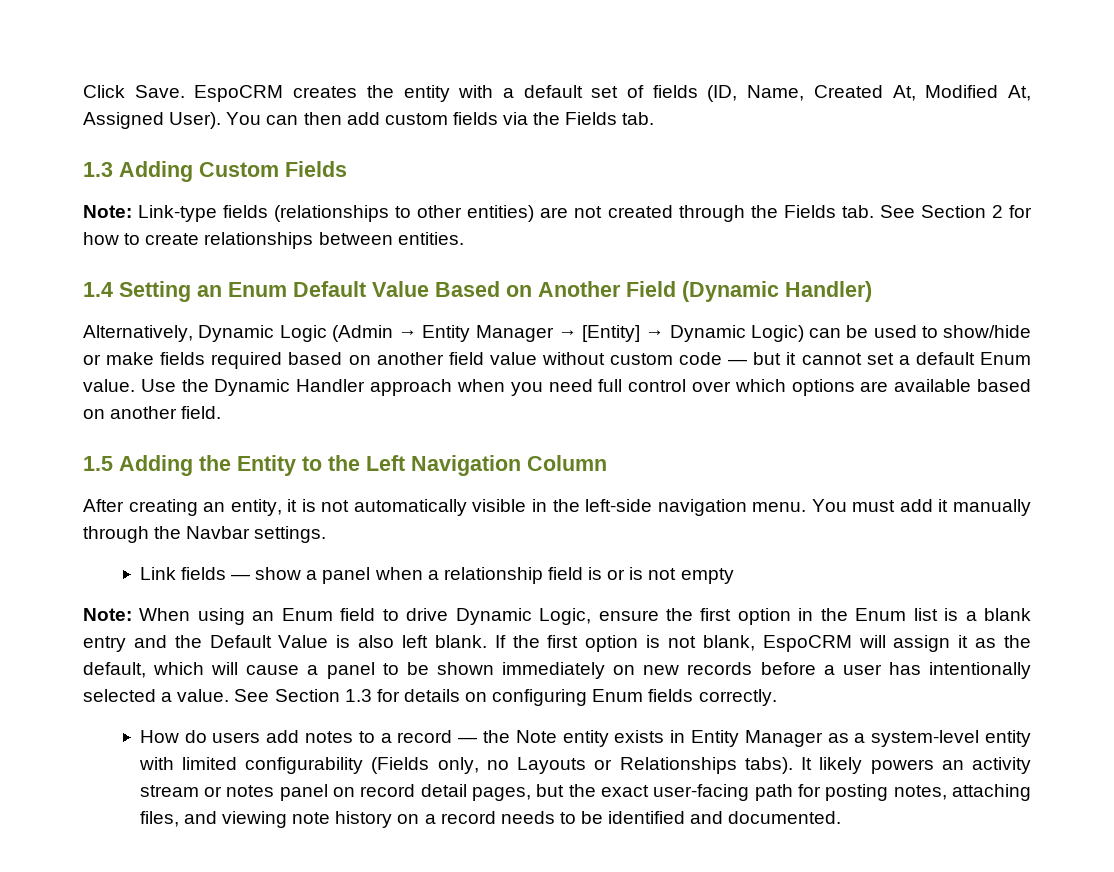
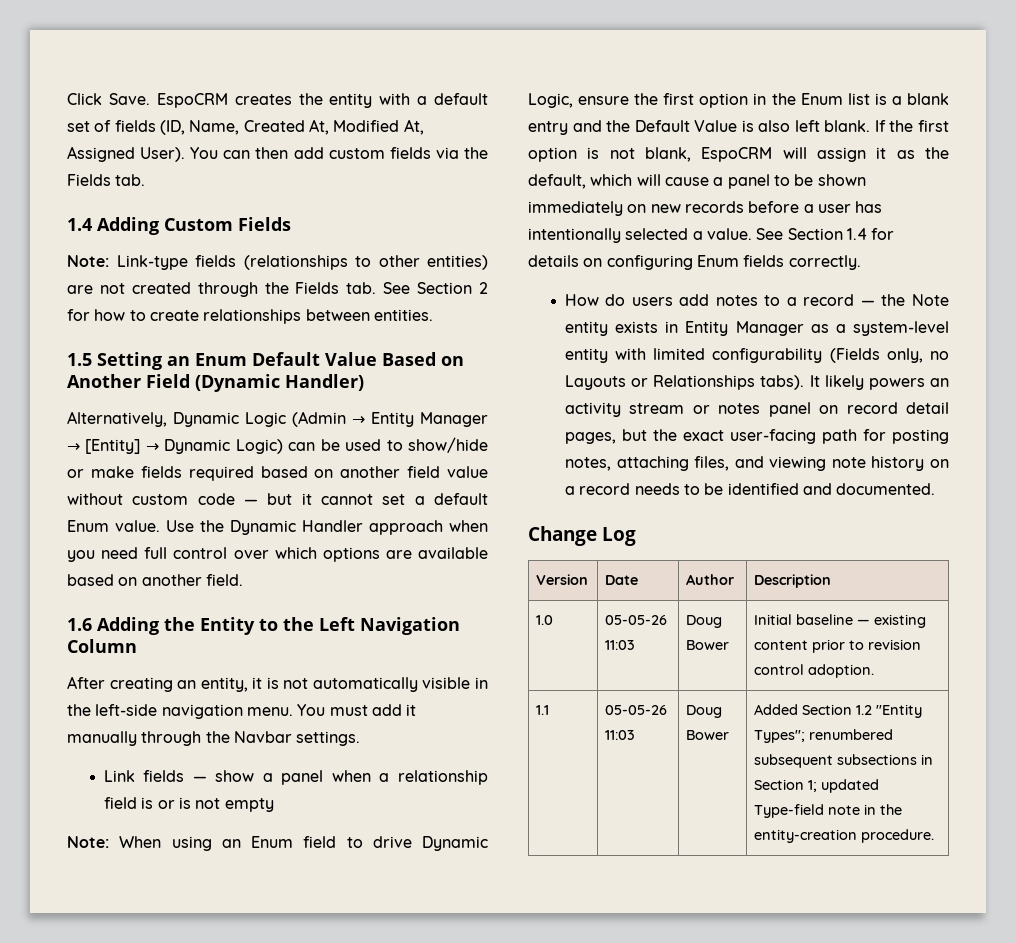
- 1.3 Adding Custom Fields
+ 1.4 Adding Custom Fields
- 1.4 Setting an Enum Default Value Based on Another Field (Dynamic Handler)
+ 1.5 Setting an Enum Default Value Based on Another Field (Dynamic Handler)
- 1.5 Adding the Entity to the Left Navigation Column
+ 1.6 Adding the Entity to the Left Navigation Column
- See Section 1.3 for details on configuring Enum fields correctly.
+ See Section 1.4 for details on configuring Enum fields correctly.
+ Change Log
+ Version | Date | Author | Description
+ 1.0 | 05-05-26 11:03 | Doug Bower | Initial baseline — existing content prior to revision control adoption.
+ 1.1 | 05-05-26 11:03 | Doug Bower | Added Section 1.2 "Entity Types"; renumbered subsequent subsections in Section 1; updated Type-field note in the entity-creation procedure.

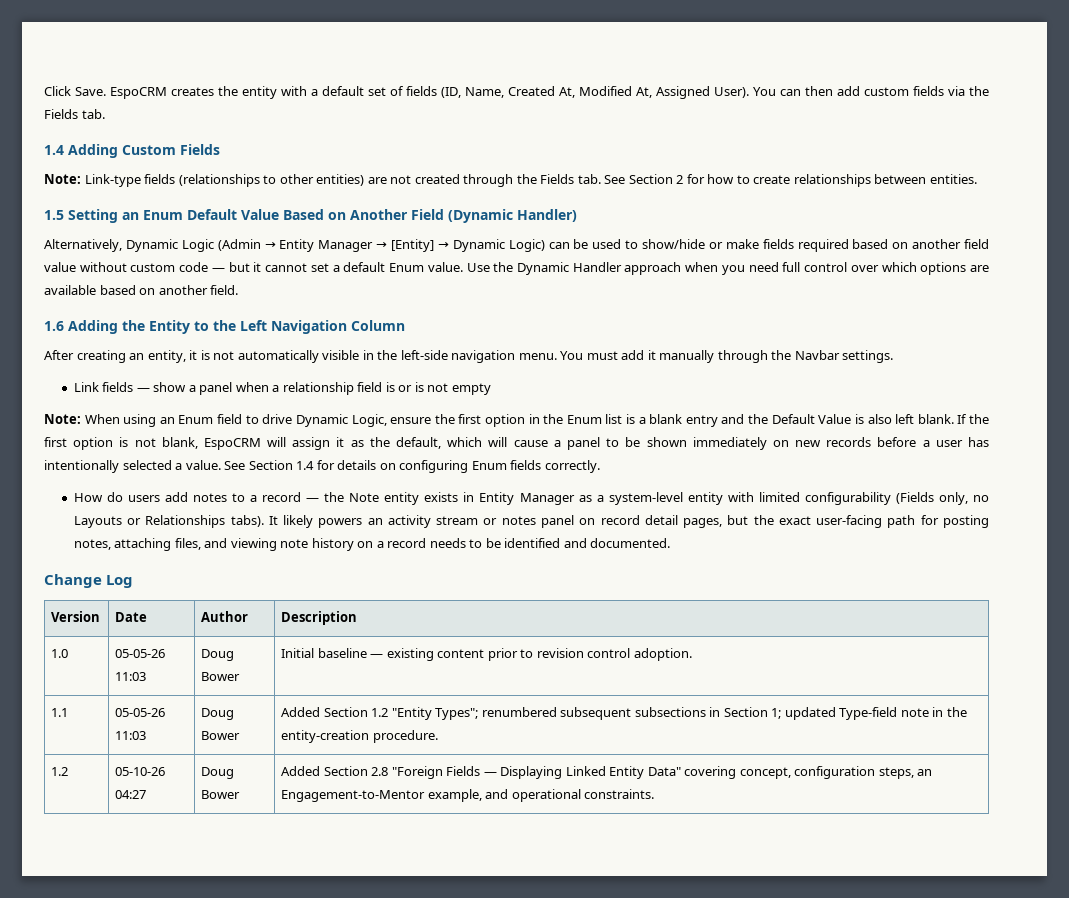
+ 1.2 | 05-10-26 04:27 | Doug Bower | Added Section 2.8 "Foreign Fields — Displaying Linked Entity Data" covering concept, configuration steps, an Engagement-to-Mentor example, and operational constraints.

